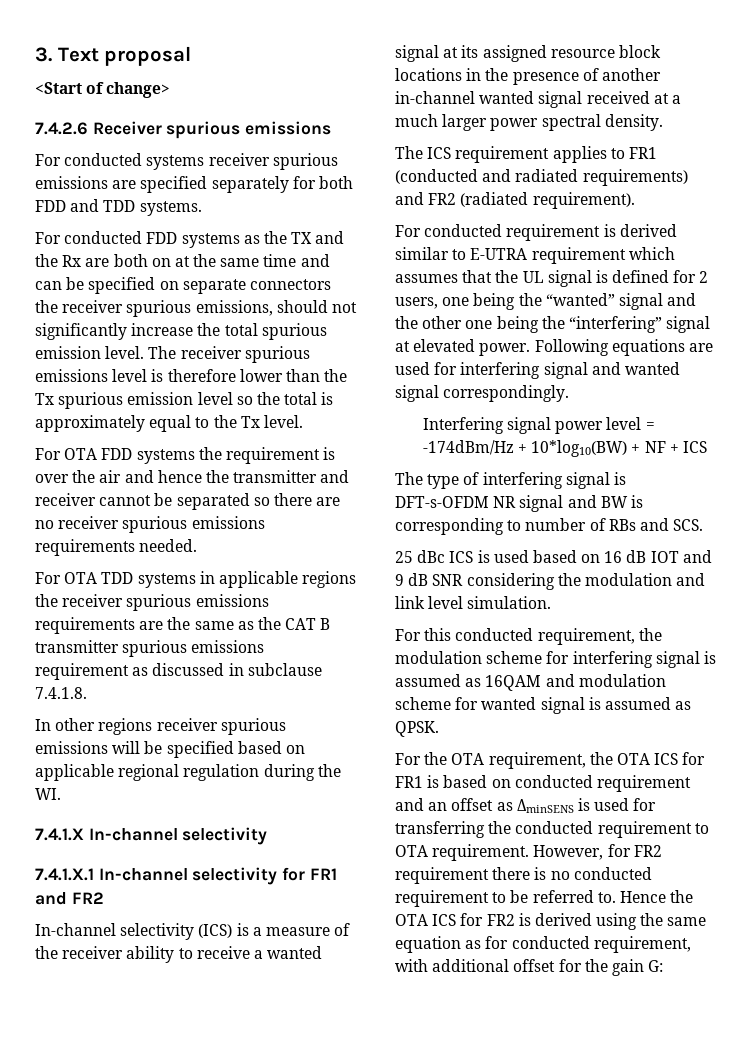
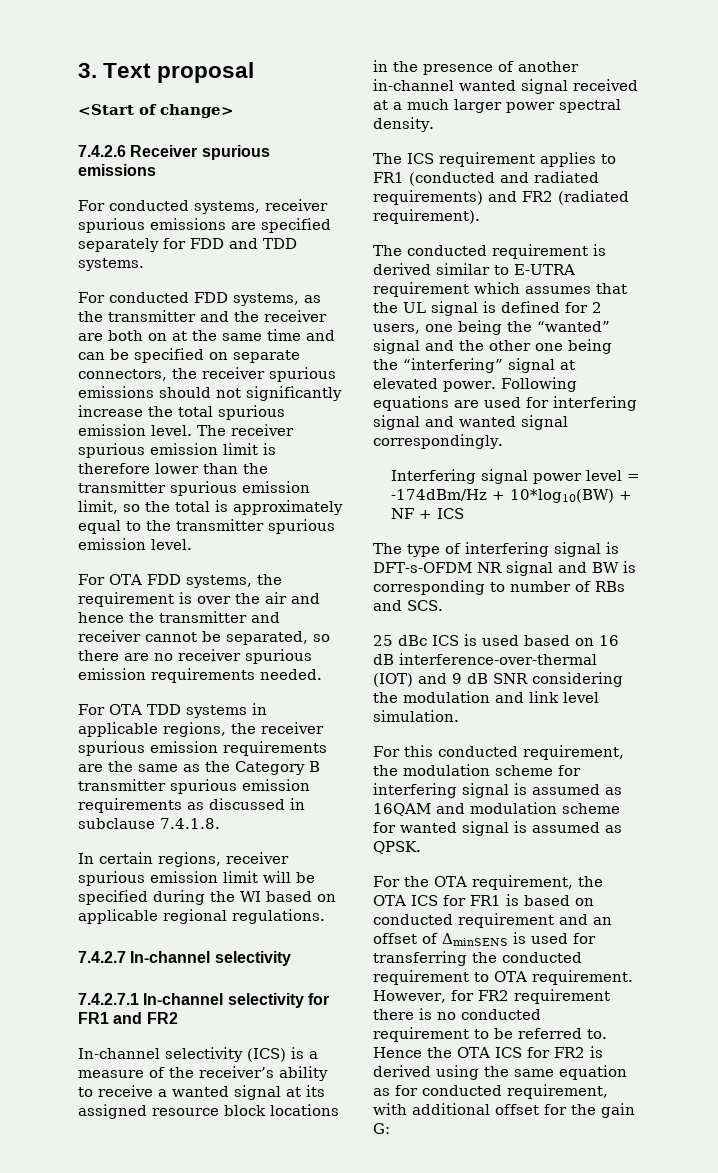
- For conducted systems receiver spurious emissions are specified separately for both FDD and TDD systems.
+ For conducted systems, receiver spurious emissions are specified separately for FDD and TDD systems.
- For conducted FDD systems as the TX and the Rx are both on at the same time and can be specified on separate connectors the receiver spurious emissions, should not significantly increase the total spurious emission level.
+ For conducted FDD systems, as the transmitter and the receiver are both on at the same time and can be specified on separate connectors, the receiver spurious emissions should not significantly increase the total spurious emission level.
- The receiver spurious emissions level is therefore lower than the Tx spurious emission level so the total is approximately equal to the Tx level.
+ The receiver spurious emission limit is therefore lower than the transmitter spurious emission limit, so the total is approximately equal to the transmitter spurious emission level.
- For OTA FDD systems the requirement is over the air and hence the transmitter and receiver cannot be separated so there are no receiver spurious emissions requirements needed.
+ For OTA FDD systems, the requirement is over the air and hence the transmitter and receiver cannot be separated, so there are no receiver spurious emission requirements needed.
- For OTA TDD systems in applicable regions the receiver spurious emissions requirements are the same as the CAT B transmitter spurious emissions requirement as discussed in subclause 7.4.1.8.
+ For OTA TDD systems in applicable regions, the receiver spurious emission requirements are the same as the Category B transmitter spurious emission requirements as discussed in subclause 7.4.1.8.
- In other regions receiver spurious emissions will be specified based on applicable regional regulation during the WI.
- 7.4.1.X In-channel selectivity
+ In certain regions, receiver spurious emission limit will be specified during the WI based on applicable regional regulations.
+ 7.4.2.7 In-channel selectivity
- 7.4.1.X.1 In-channel selectivity for FR1 and FR2
+ 7.4.2.7.1 In-channel selectivity for FR1 and FR2
- In-channel selectivity (ICS) is a measure of the receiver ability to receive a wanted signal at its assigned resource block locations in the presence of another in-channel wanted signal received at a much larger power spectral density.
+ In-channel selectivity (ICS) is a measure of the receiver’s ability to receive a wanted signal at its assigned resource block locations in the presence of another in-channel wanted signal received at a much larger power spectral density.
- For conducted requirement is derived similar to E-UTRA requirement which assumes that the UL signal is defined for 2 users, one being the “wanted” signal and the other one being the “interfering” signal at elevated power.
+ The conducted requirement is derived similar to E-UTRA requirement which assumes that the UL signal is defined for 2 users, one being the “wanted” signal and the other one being the “interfering” signal at elevated power.
- 25 dBc ICS is used based on 16 dB IOT and 9 dB SNR considering the modulation and link level simulation.
+ 25 dBc ICS is used based on 16 dB interference-over-thermal (IOT) and 9 dB SNR considering the modulation and link level simulation.
- For the OTA requirement, the OTA ICS for FR1 is based on conducted requirement and an offset as ΔminSENS is used for transferring the conducted requirement to OTA requirement.
+ For the OTA requirement, the OTA ICS for FR1 is based on conducted requirement and an offset of ΔminSENS is used for transferring the conducted requirement to OTA requirement.

